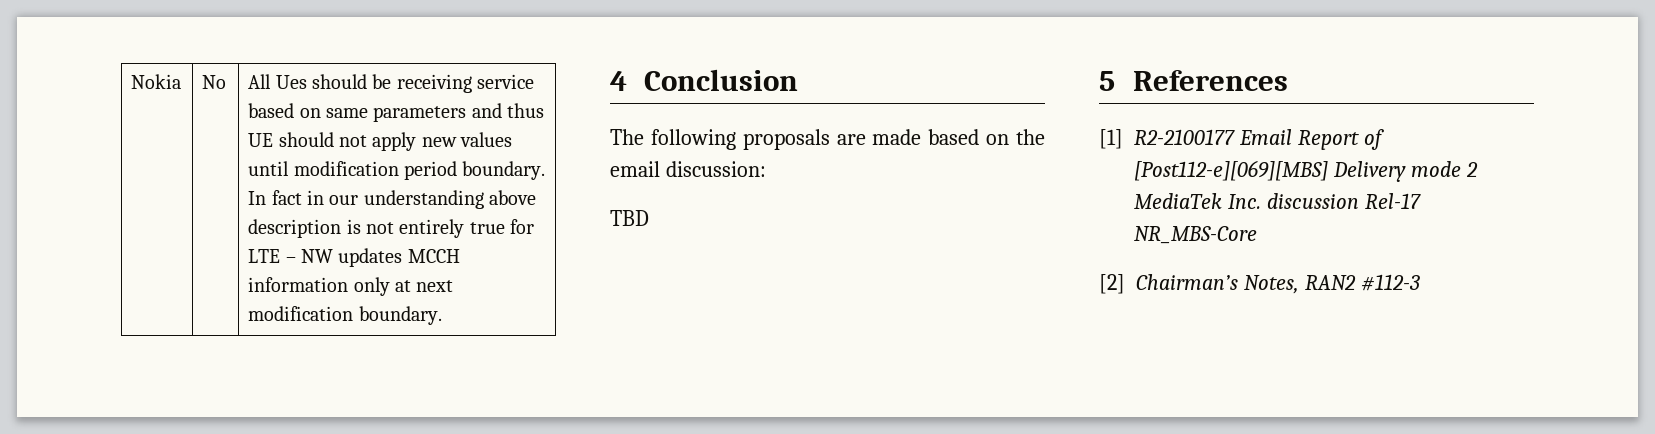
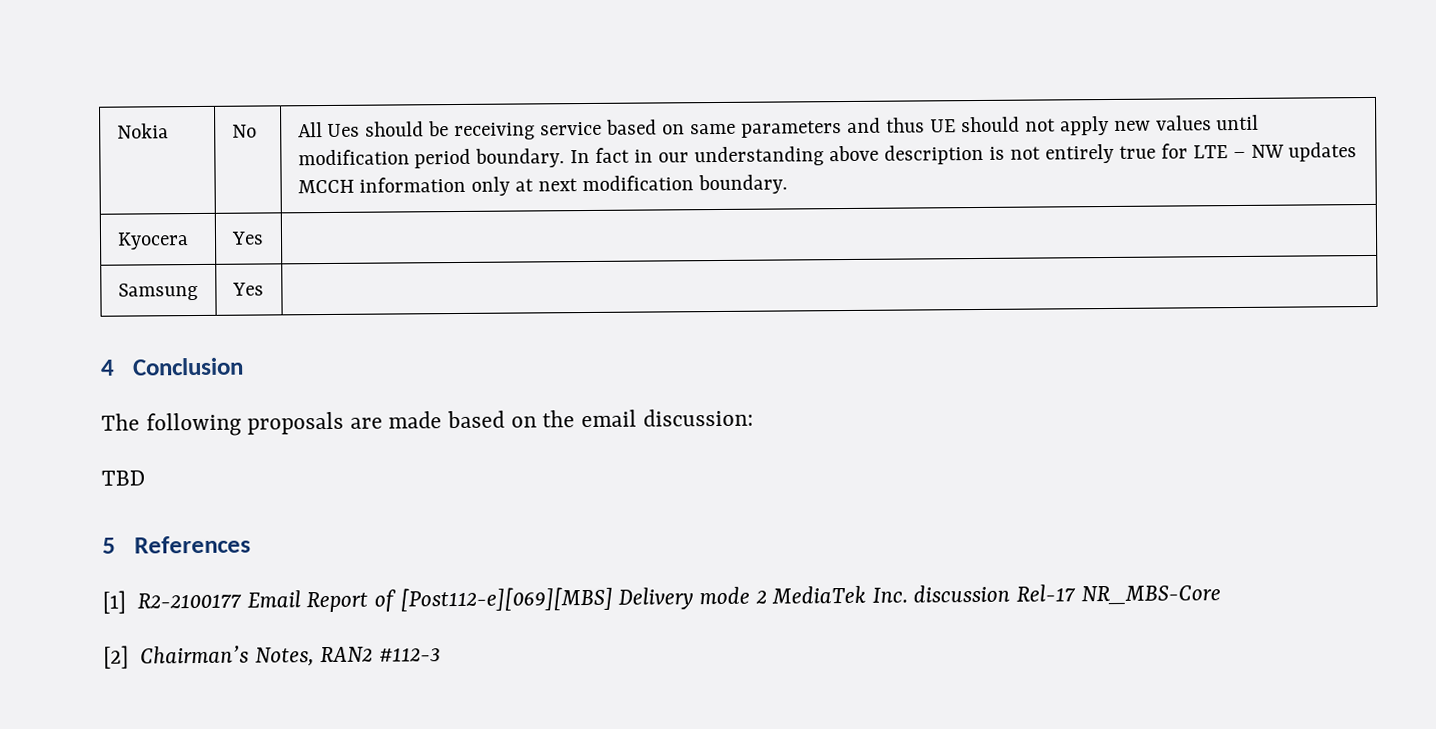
+ Kyocera | Yes |
+ Samsung | Yes |

